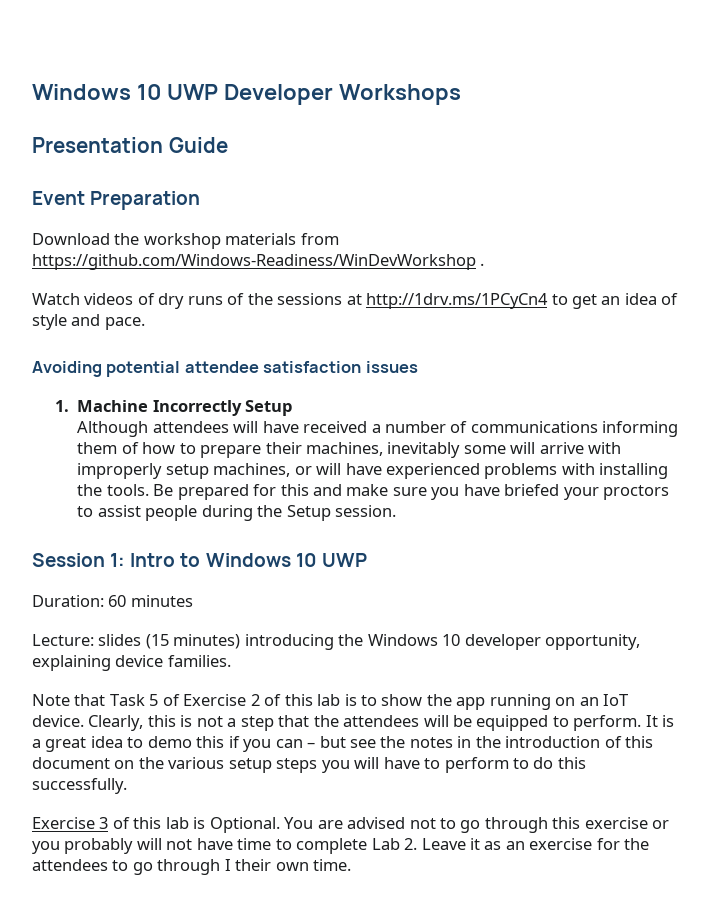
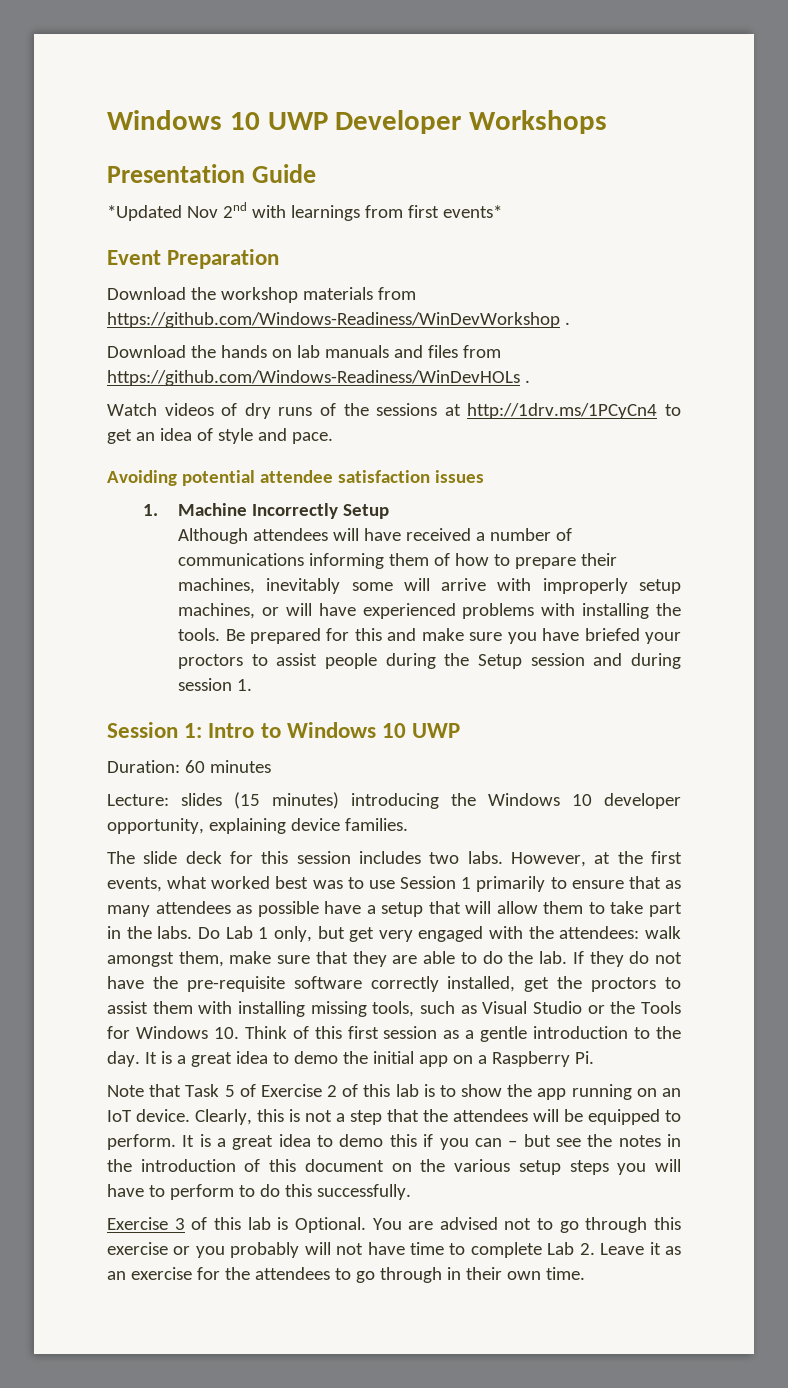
+ *Updated Nov 2nd with learnings from first events*
+ Download the hands on lab manuals and files from https://github.com/Windows-Readiness/WinDevHOLs .
- Be prepared for this and make sure you have briefed your proctors to assist people during the Setup session.
+ Be prepared for this and make sure you have briefed your proctors to assist people during the Setup session and during session 1.
+ The slide deck for this session includes two labs. However, at the first events, what worked best was to use Session 1 primarily to ensure that as many attendees as possible have a setup that will allow them to take part in the labs. Do Lab 1 only, but get very engaged with the attendees: walk amongst them, make sure that they are able to do the lab. If they do not have the pre-requisite software correctly installed, get the proctors to assist them with installing missing tools, such as Visual Studio or the Tools for Windows 10. Think of this first session as a gentle introduction to the day. It is a great idea to demo the initial app on a Raspberry Pi.
- You are advised not to go through this exercise or you probably will not have time to complete Lab 2. Leave it as an exercise for the attendees to go through I their own time.
+ You are advised not to go through this exercise or you probably will not have time to complete Lab 2. Leave it as an exercise for the attendees to go through in their own time.

